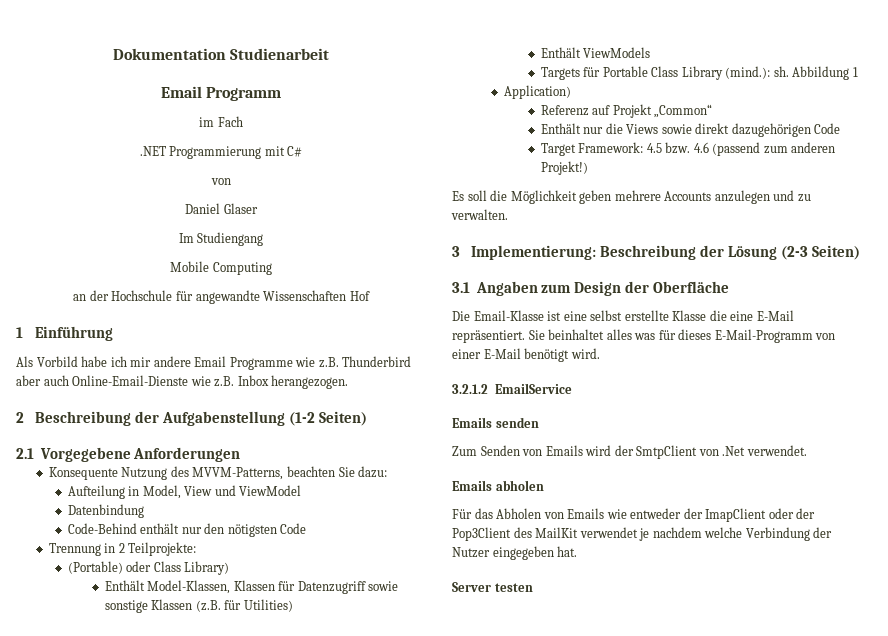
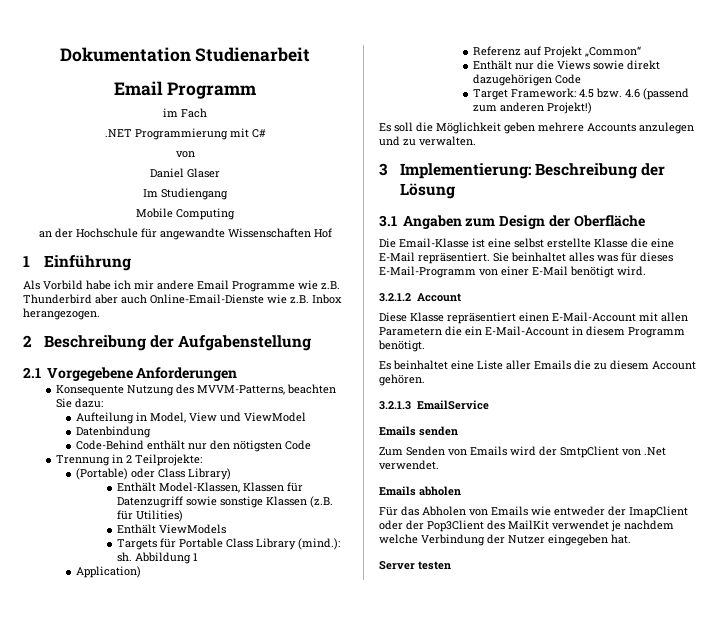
- 2 Beschreibung der Aufgabenstellung (1-2 Seiten)
+ 2 Beschreibung der Aufgabenstellung
- 3 Implementierung: Beschreibung der Lösung (2-3 Seiten)
+ 3 Implementierung: Beschreibung der Lösung
- 3.2.1.2 EmailService
+ 3.2.1.2 Account
+ Diese Klasse repräsentiert einen E-Mail-Account mit allen Parametern die ein E-Mail-Account in diesem Programm benötigt.
+ Es beinhaltet eine Liste aller Emails die zu diesem Account gehören.
+ 3.2.1.3 EmailService

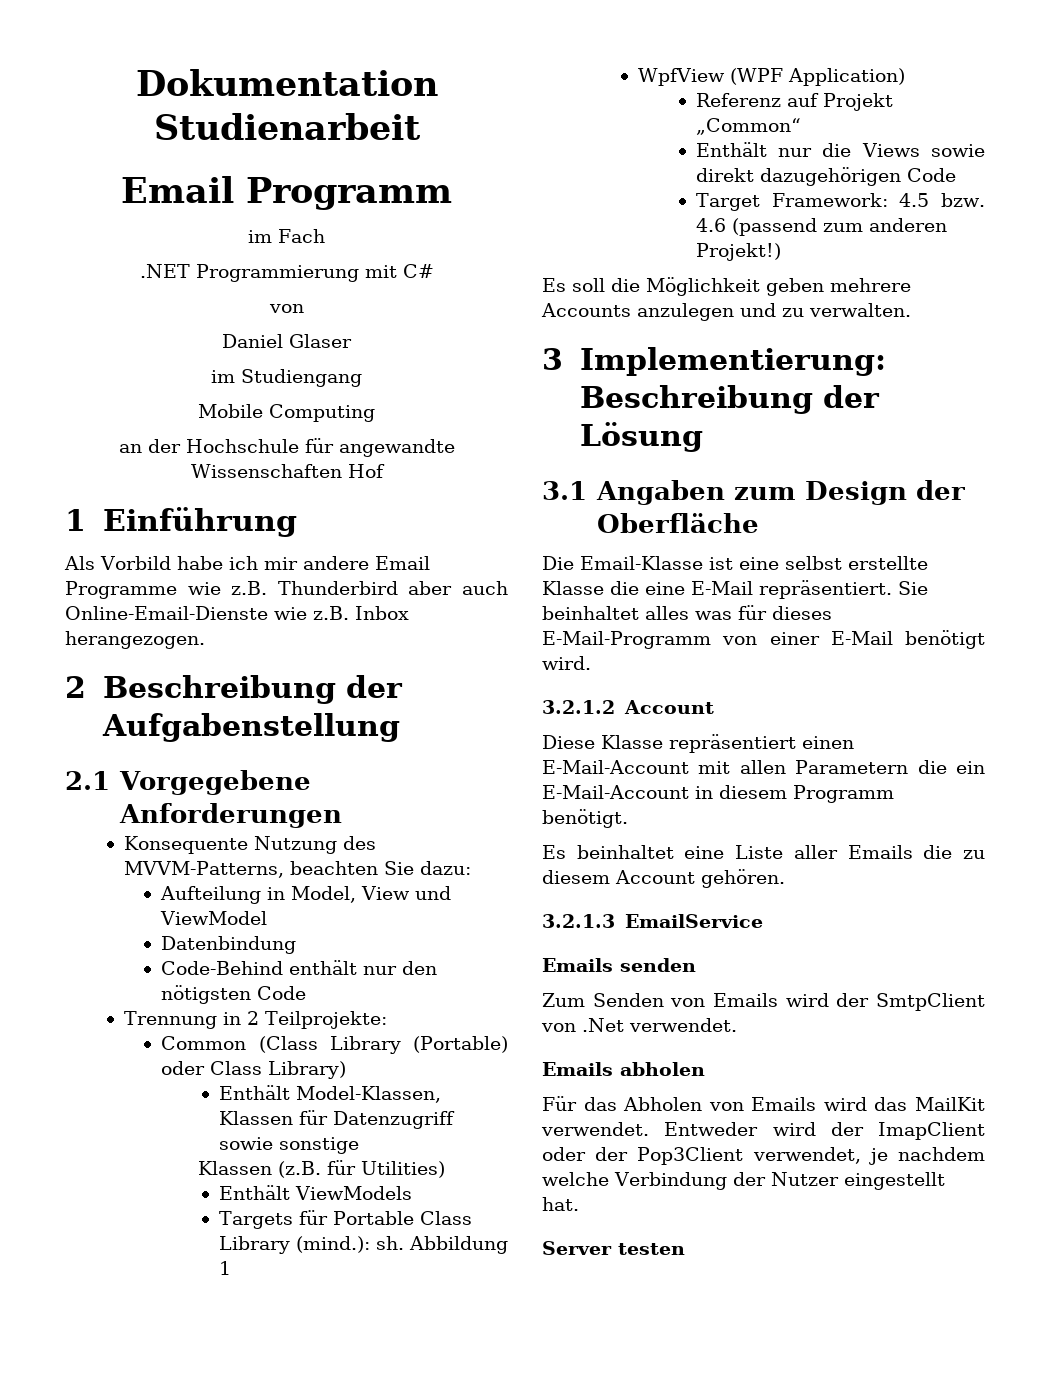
- Im Studiengang
+ im Studiengang
- (Portable) oder Class Library)
+ Common (Class Library (Portable) oder Class Library)
- Enthält Model-Klassen, Klassen für Datenzugriff sowie sonstige Klassen (z.B. für Utilities)
+ Enthält Model-Klassen, Klassen für Datenzugriff sowie sonstige
+ Klassen (z.B. für Utilities)
- Application)
+ WpfView (WPF Application)
- Für das Abholen von Emails wie entweder der ImapClient oder der Pop3Client des MailKit verwendet je nachdem welche Verbindung der Nutzer eingegeben hat.
+ Für das Abholen von Emails wird das MailKit verwendet. Entweder wird der ImapClient oder der Pop3Client verwendet, je nachdem welche Verbindung der Nutzer eingestellt hat.

